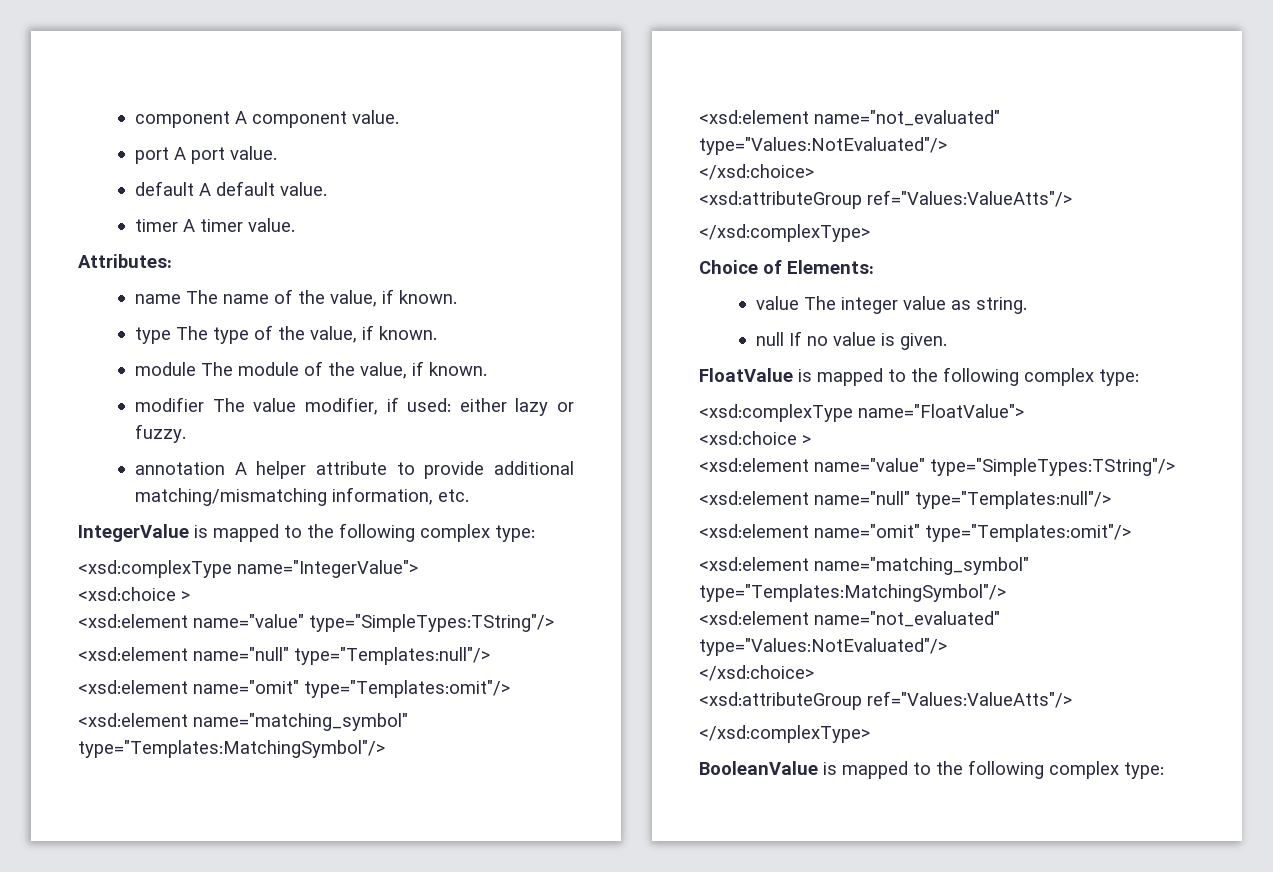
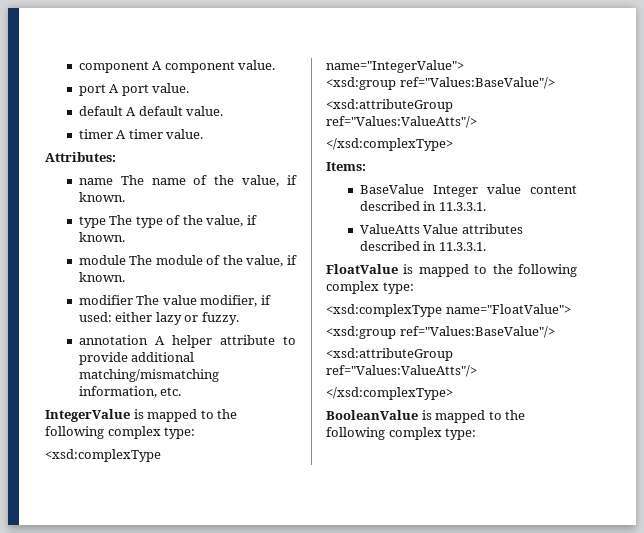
  <xsd:complexType name="IntegerValue">
- <xsd:choice >
- <xsd:element name="value" type="SimpleTypes:TString"/>
- <xsd:element name="null" type="Templates:null"/>
- <xsd:element name="omit" type="Templates:omit"/>
- <xsd:element name="matching_symbol" type="Templates:MatchingSymbol"/>
- <xsd:element name="not_evaluated" type="Values:NotEvaluated"/>
- </xsd:choice>
+ <xsd:group ref="Values:BaseValue"/>
  <xsd:attributeGroup ref="Values:ValueAtts"/>
  </xsd:complexType>
- Choice of Elements:
- value The integer value as string.
- null If no value is given.
+ Items:
+ BaseValue Integer value content described in 11.3.3.1.
+ ValueAtts Value attributes described in 11.3.3.1.
  <xsd:complexType name="FloatValue">
- <xsd:choice >
- <xsd:element name="value" type="SimpleTypes:TString"/>
- <xsd:element name="null" type="Templates:null"/>
- <xsd:element name="omit" type="Templates:omit"/>
- <xsd:element name="matching_symbol" type="Templates:MatchingSymbol"/>
- <xsd:element name="not_evaluated" type="Values:NotEvaluated"/>
- </xsd:choice>
+ <xsd:group ref="Values:BaseValue"/>

